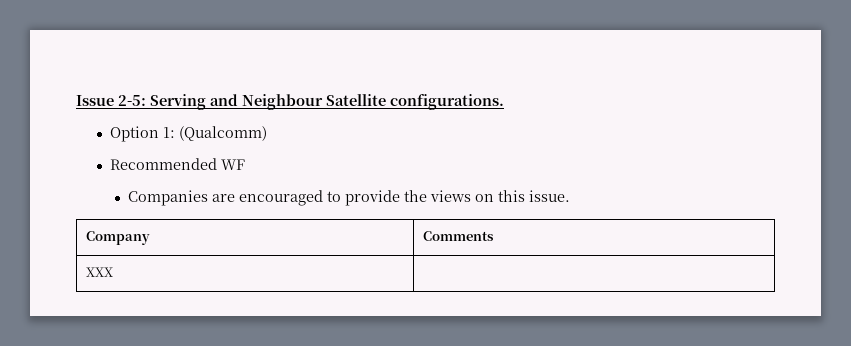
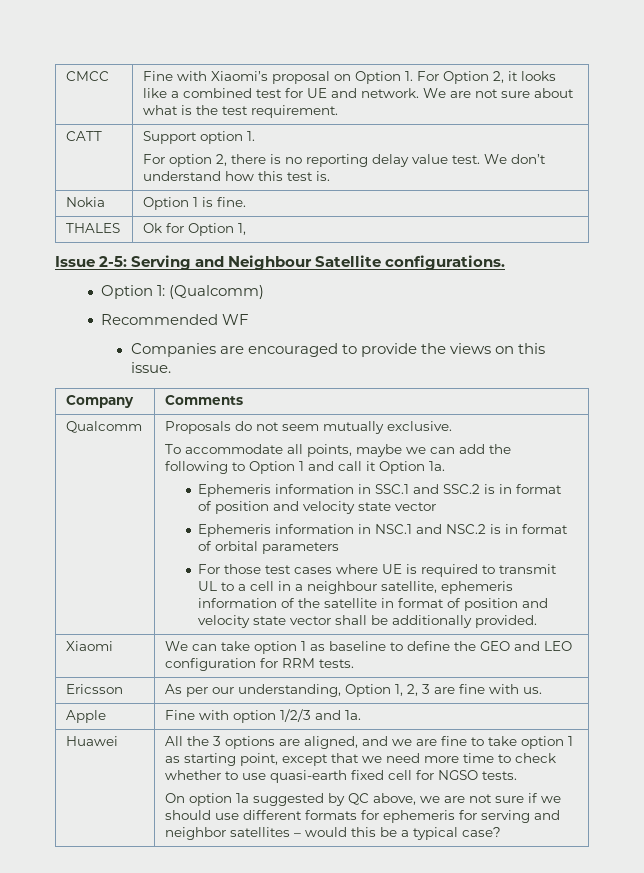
+ CMCC | Fine with Xiaomi’s proposal on Option 1. For Option 2, it looks like a combined test for UE and network. We are not sure about what is the test requirement.
+ CATT | Support option 1.
+ For option 2, there is no reporting delay value test. We don’t understand how this test is.
+ Nokia | Option 1 is fine.
+ THALES | Ok for Option 1,
- XXX
+ Qualcomm | Proposals do not seem mutually exclusive.
+ To accommodate all points, maybe we can add the following to Option 1 and call it Option 1a.
+ Ephemeris information in SSC.1 and SSC.2 is in format of position and velocity state vector
+ Ephemeris information in NSC.1 and NSC.2 is in format of orbital parameters
+ For those test cases where UE is required to transmit UL to a cell in a neighbour satellite, ephemeris information of the satellite in format of position and velocity state vector shall be additionally provided.
+ Xiaomi | We can take option 1 as baseline to define the GEO and LEO configuration for RRM tests.
+ Ericsson | As per our understanding, Option 1, 2, 3 are fine with us.
+ Apple | Fine with option 1/2/3 and 1a.
+ Huawei | All the 3 options are aligned, and we are fine to take option 1 as starting point, except that we need more time to check whether to use quasi-earth fixed cell for NGSO tests.
+ On option 1a suggested by QC above, we are not sure if we should use different formats for ephemeris for serving and neighbor satellites – would this be a typical case?

